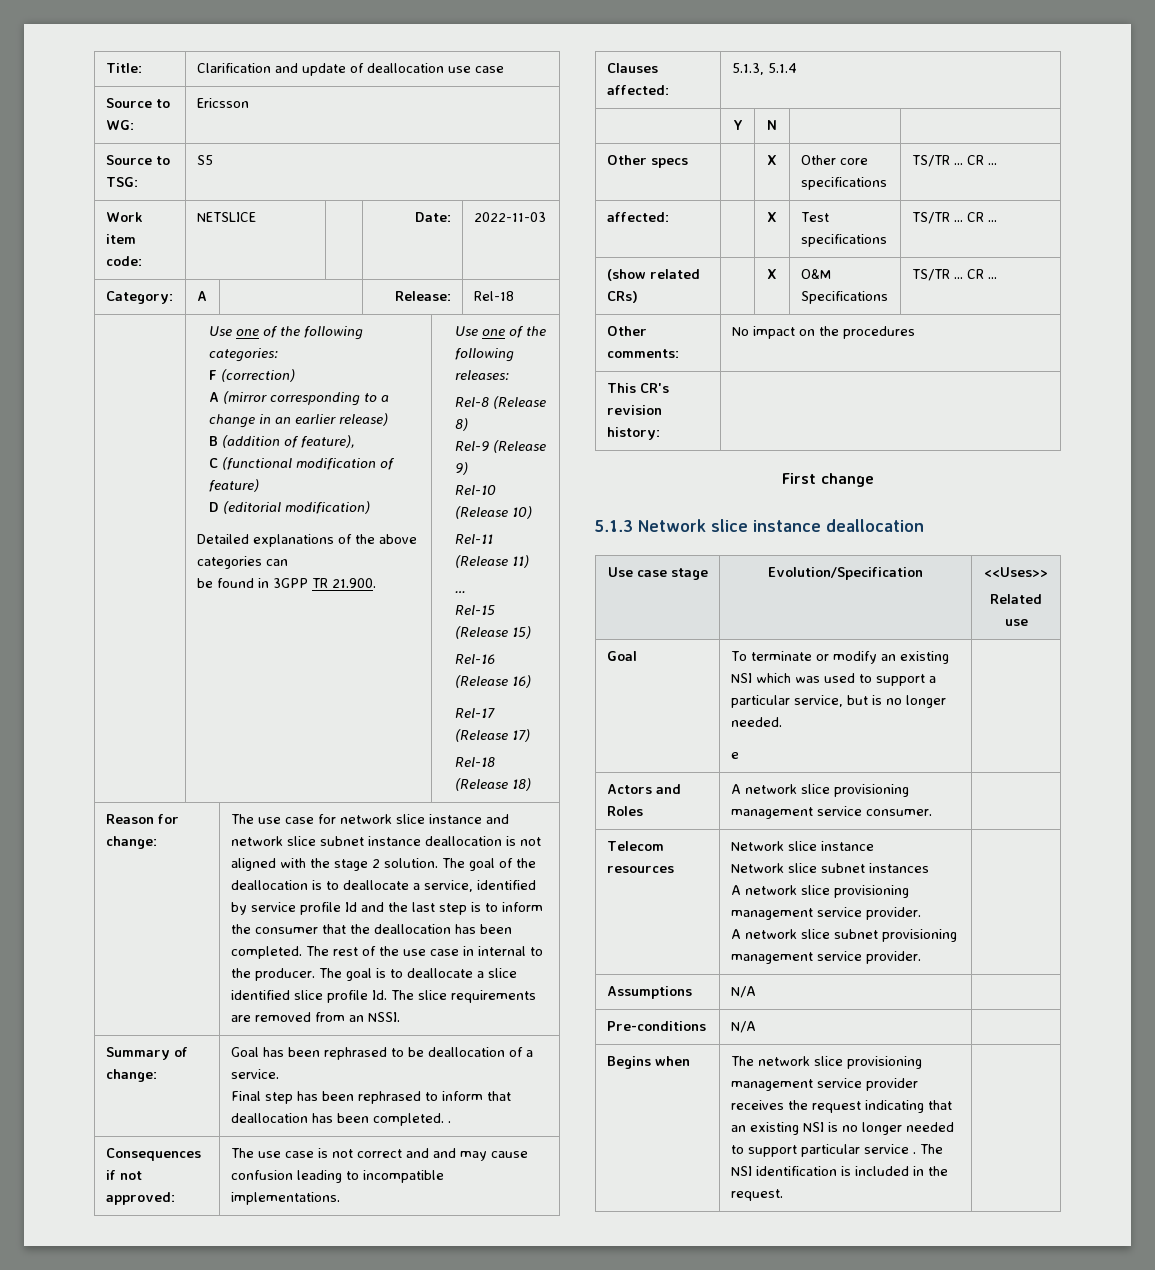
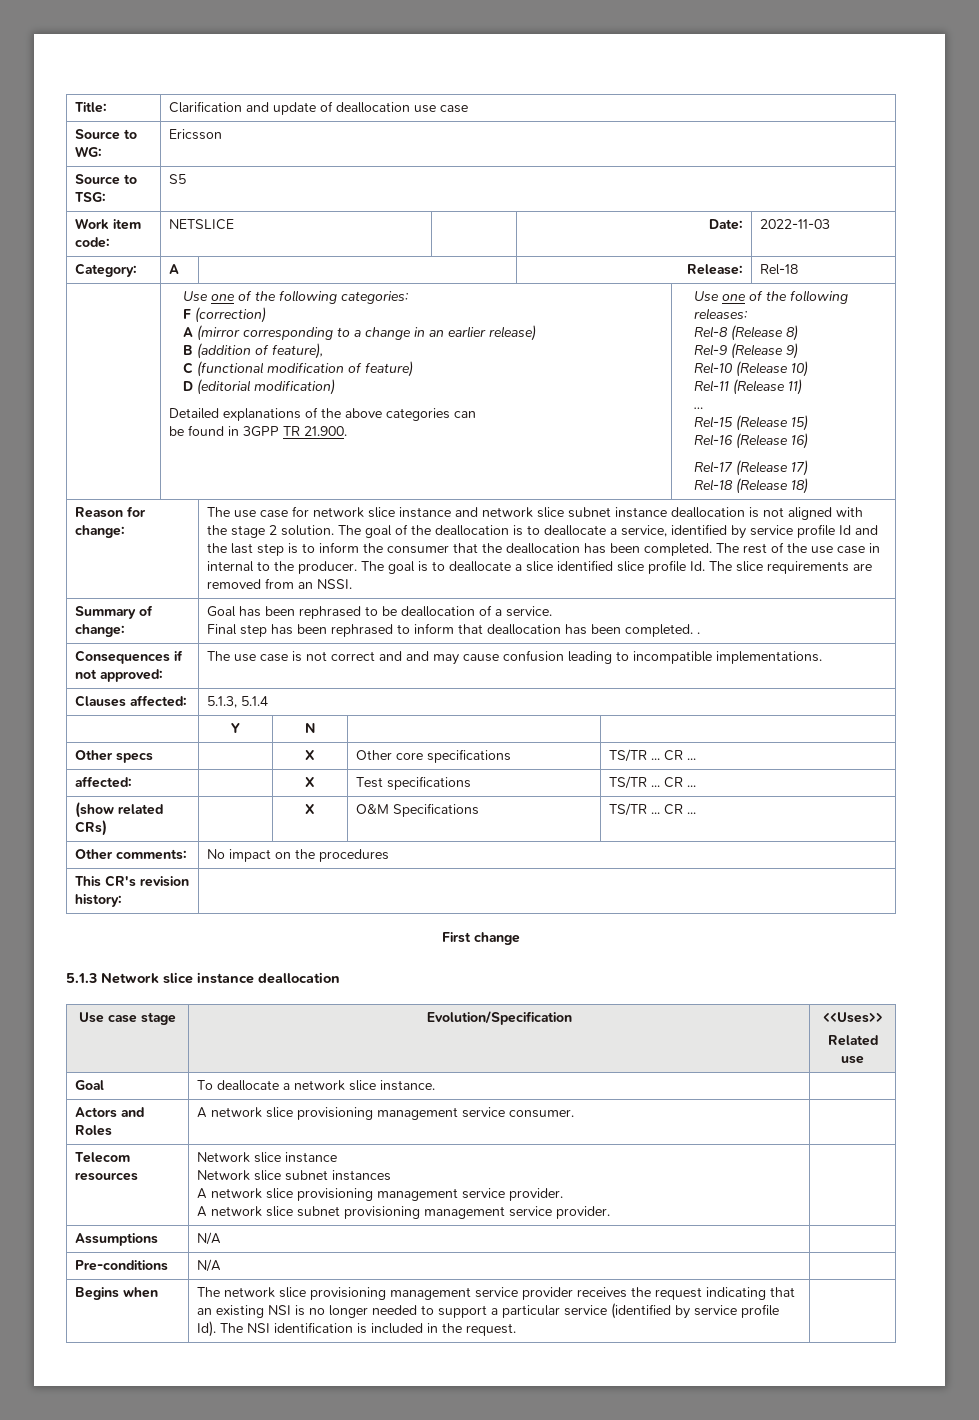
- Goal | To terminate or modify an existing NSI which was used to support a particular service, but is no longer needed.
- e |
+ Goal | To deallocate a network slice instance. |
- Begins when | The network slice provisioning management service provider receives the request indicating that an existing NSI is no longer needed to support particular service . The NSI identification is included in the request. |
+ Begins when | The network slice provisioning management service provider receives the request indicating that an existing NSI is no longer needed to support a particular service (identified by service profile Id). The NSI identification is included in the request. |

